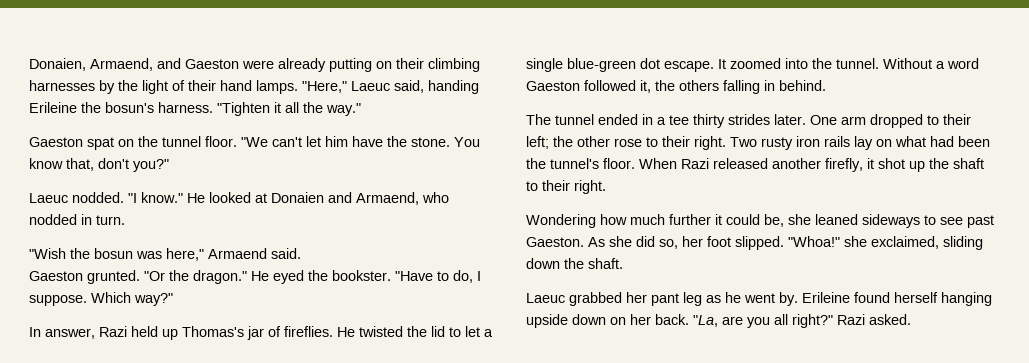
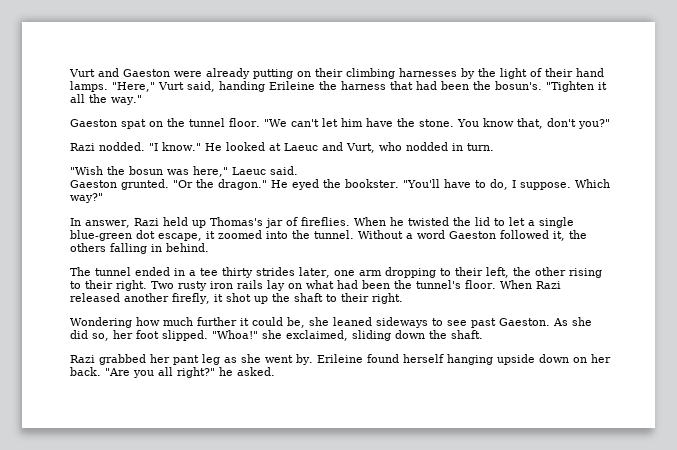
- Donaien, Armaend, and Gaeston were already putting on their climbing harnesses by the light of their hand lamps.
+ Vurt and Gaeston were already putting on their climbing harnesses by the light of their hand lamps.
- "Here," Laeuc said, handing Erileine the bosun's harness.
+ "Here," Vurt said, handing Erileine the harness that had been the bosun's.
- Laeuc nodded.
+ Razi nodded.
- He looked at Donaien and Armaend, who nodded in turn.
+ He looked at Laeuc and Vurt, who nodded in turn.
- "Wish the bosun was here," Armaend said.
+ "Wish the bosun was here," Laeuc said.
- "Have to do, I suppose.
+ "You'll have to do, I suppose.
- He twisted the lid to let a single blue-green dot escape. It zoomed into the tunnel.
+ When he twisted the lid to let a single blue-green dot escape, it zoomed into the tunnel.
- The tunnel ended in a tee thirty strides later. One arm dropped to their left; the other rose to their right.
+ The tunnel ended in a tee thirty strides later, one arm dropping to their left, the other rising to their right.
- Laeuc grabbed her pant leg as he went by.
+ Razi grabbed her pant leg as she went by.
- "La, are you all right?" Razi asked.
+ "Are you all right?" he asked.

